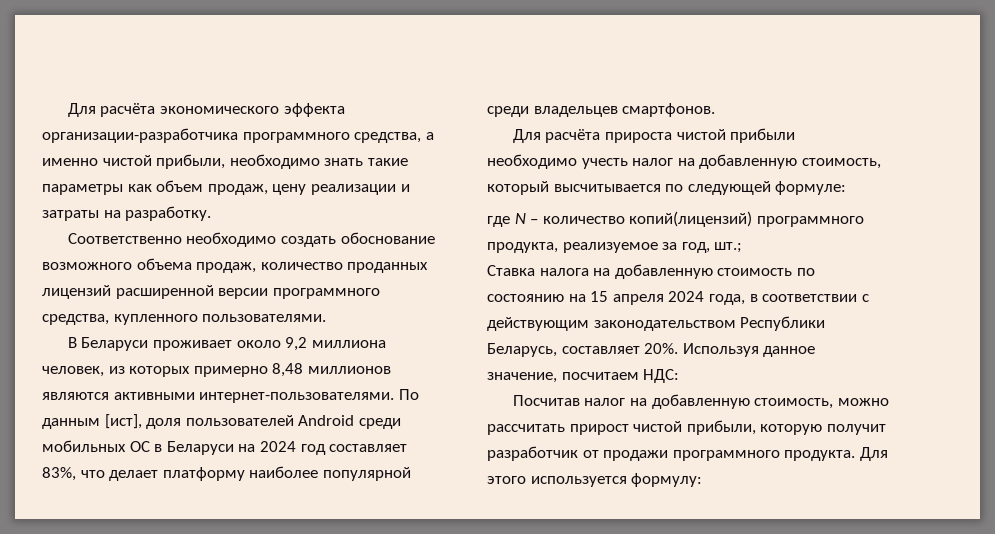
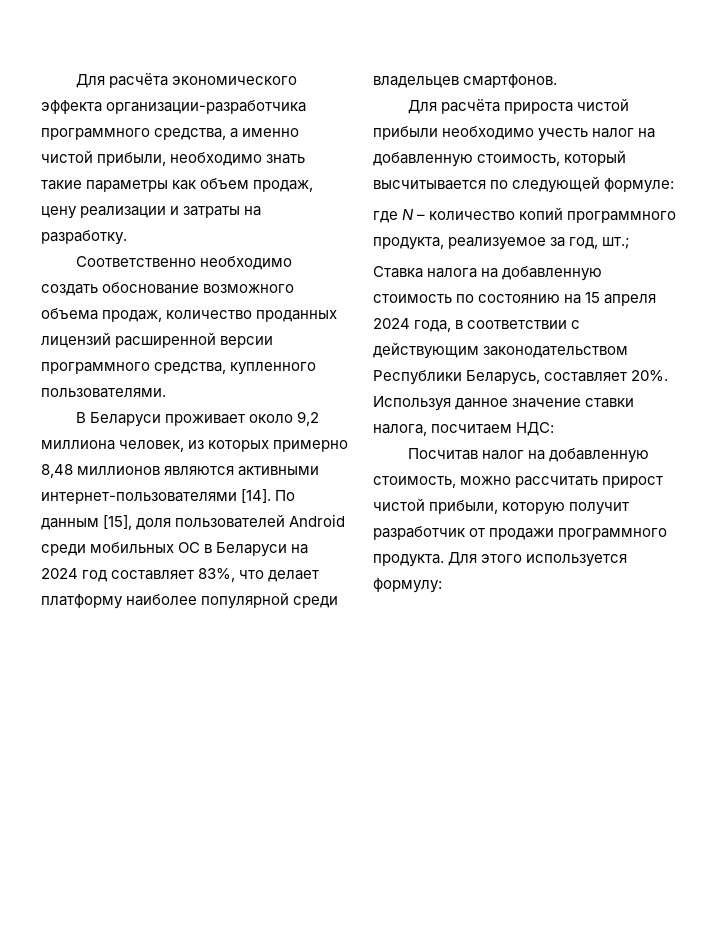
- В Беларуси проживает около 9,2 миллиона человек, из которых примерно 8,48 миллионов являются активными интернет-пользователями.
+ В Беларуси проживает около 9,2 миллиона человек, из которых примерно 8,48 миллионов являются активными интернет-пользователями [14].
- По данным [ист], доля пользователей Android среди мобильных ОС в Беларуси на 2024 год составляет 83%, что делает платформу наиболее популярной среди владельцев смартфонов.
+ По данным [15], доля пользователей Android среди мобильных ОС в Беларуси на 2024 год составляет 83%, что делает платформу наиболее популярной среди владельцев смартфонов.
- где N – количество копий(лицензий) программного продукта, реализуемое за год, шт.;
+ где N – количество копий программного продукта, реализуемое за год, шт.;
- Используя данное значение, посчитаем НДС:
+ Используя данное значение ставки налога, посчитаем НДС:

